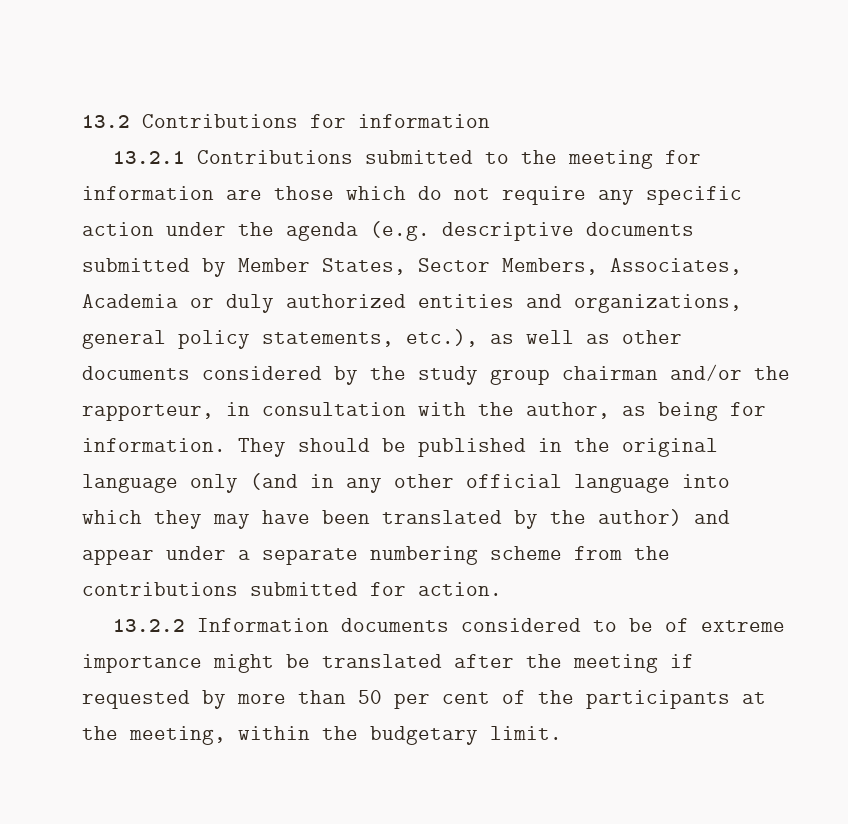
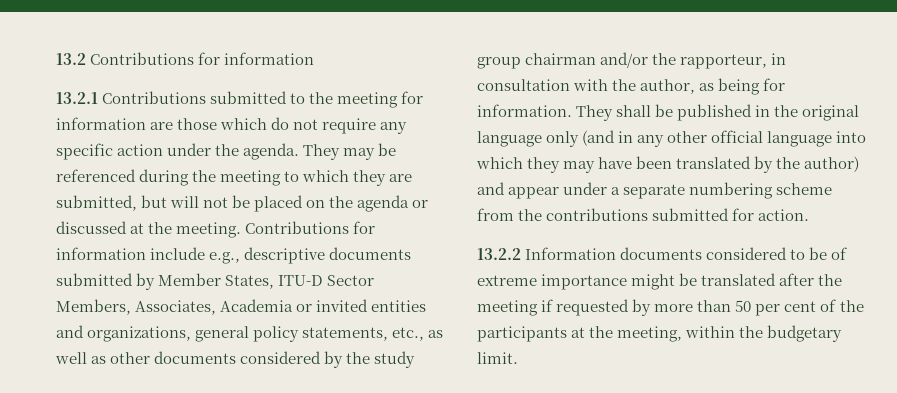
- 13.2.1 Contributions submitted to the meeting for information are those which do not require any specific action under the agenda (e.g. descriptive documents submitted by Member States, Sector Members, Associates, Academia or duly authorized entities and organizations, general policy statements, etc.), as well as other documents considered by the study group chairman and/or the rapporteur, in consultation with the author, as being for information.
+ 13.2.1 Contributions submitted to the meeting for information are those which do not require any specific action under the agenda. They may be referenced during the meeting to which they are submitted, but will not be placed on the agenda or discussed at the meeting. Contributions for information include e.g., descriptive documents submitted by Member States, ITU-D Sector Members, Associates, Academia or invited entities and organizations, general policy statements, etc., as well as other documents considered by the study group chairman and/or the rapporteur, in consultation with the author, as being for information.
- They should be published in the original language only (and in any other official language into which they may have been translated by the author) and appear under a separate numbering scheme from the contributions submitted for action.
+ They shall be published in the original language only (and in any other official language into which they may have been translated by the author) and appear under a separate numbering scheme from the contributions submitted for action.

